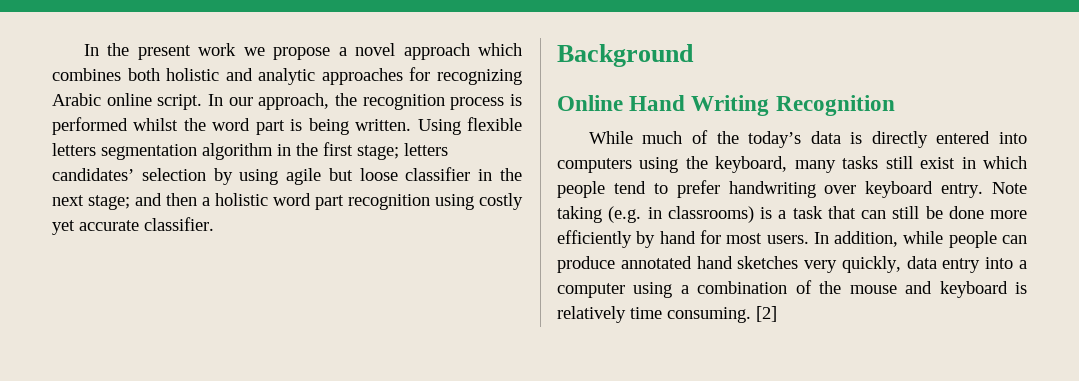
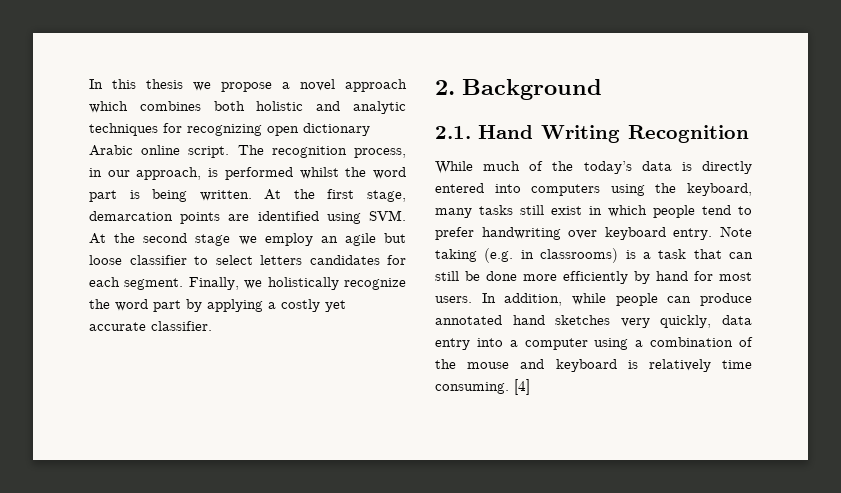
- In the present work we propose a novel approach which combines both holistic and analytic approaches for recognizing Arabic online script.
+ In this thesis we propose a novel approach which combines both holistic and analytic techniques for recognizing open dictionary Arabic online script.
- In our approach, the recognition process is performed whilst the word part is being written.
+ The recognition process, in our approach, is performed whilst the word part is being written.
- Using flexible letters segmentation algorithm in the first stage; letters candidates’ selection by using agile but loose classifier in the next stage; and then a holistic word part recognition using costly yet accurate classifier.
+ At the first stage, demarcation points are identified using SVM. At the second stage we employ an agile but loose classifier to select letters candidates for each segment. Finally, we holistically recognize the word part by applying a costly yet accurate classifier.
- Background
+ 2. Background
- Online Hand Writing Recognition
+ 2.1. Hand Writing Recognition
- [2]
+ [4]

